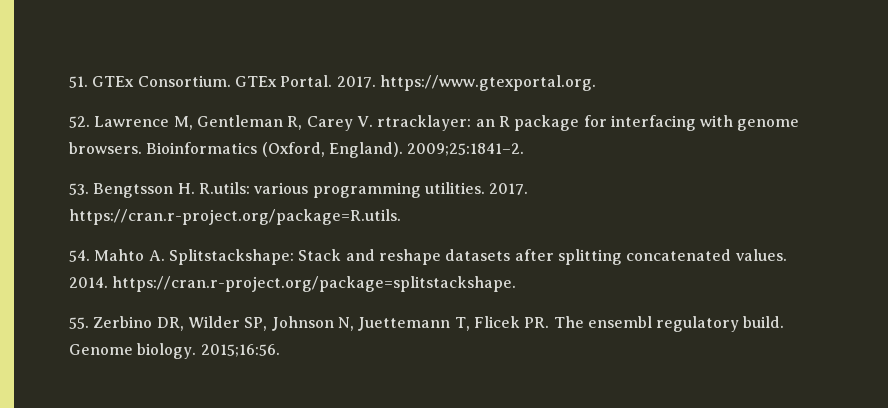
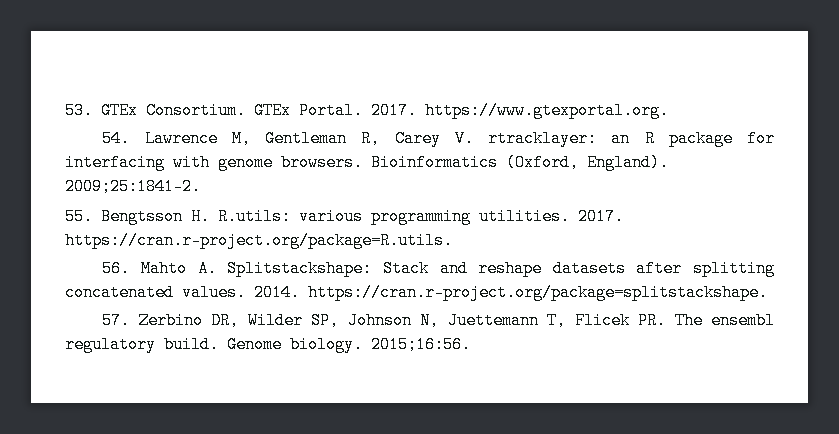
- 51. GTEx Consortium.
+ 53. GTEx Consortium.
- 52. Lawrence M, Gentleman R, Carey V. rtracklayer: an R package for interfacing with genome browsers.
+ 54. Lawrence M, Gentleman R, Carey V. rtracklayer: an R package for interfacing with genome browsers.
- 53. Bengtsson H. R.utils: various programming utilities.
+ 55. Bengtsson H. R.utils: various programming utilities.
- 54. Mahto A. Splitstackshape: Stack and reshape datasets after splitting concatenated values.
+ 56. Mahto A. Splitstackshape: Stack and reshape datasets after splitting concatenated values.
- 55. Zerbino DR, Wilder SP, Johnson N, Juettemann T, Flicek PR. The ensembl regulatory build.
+ 57. Zerbino DR, Wilder SP, Johnson N, Juettemann T, Flicek PR. The ensembl regulatory build.

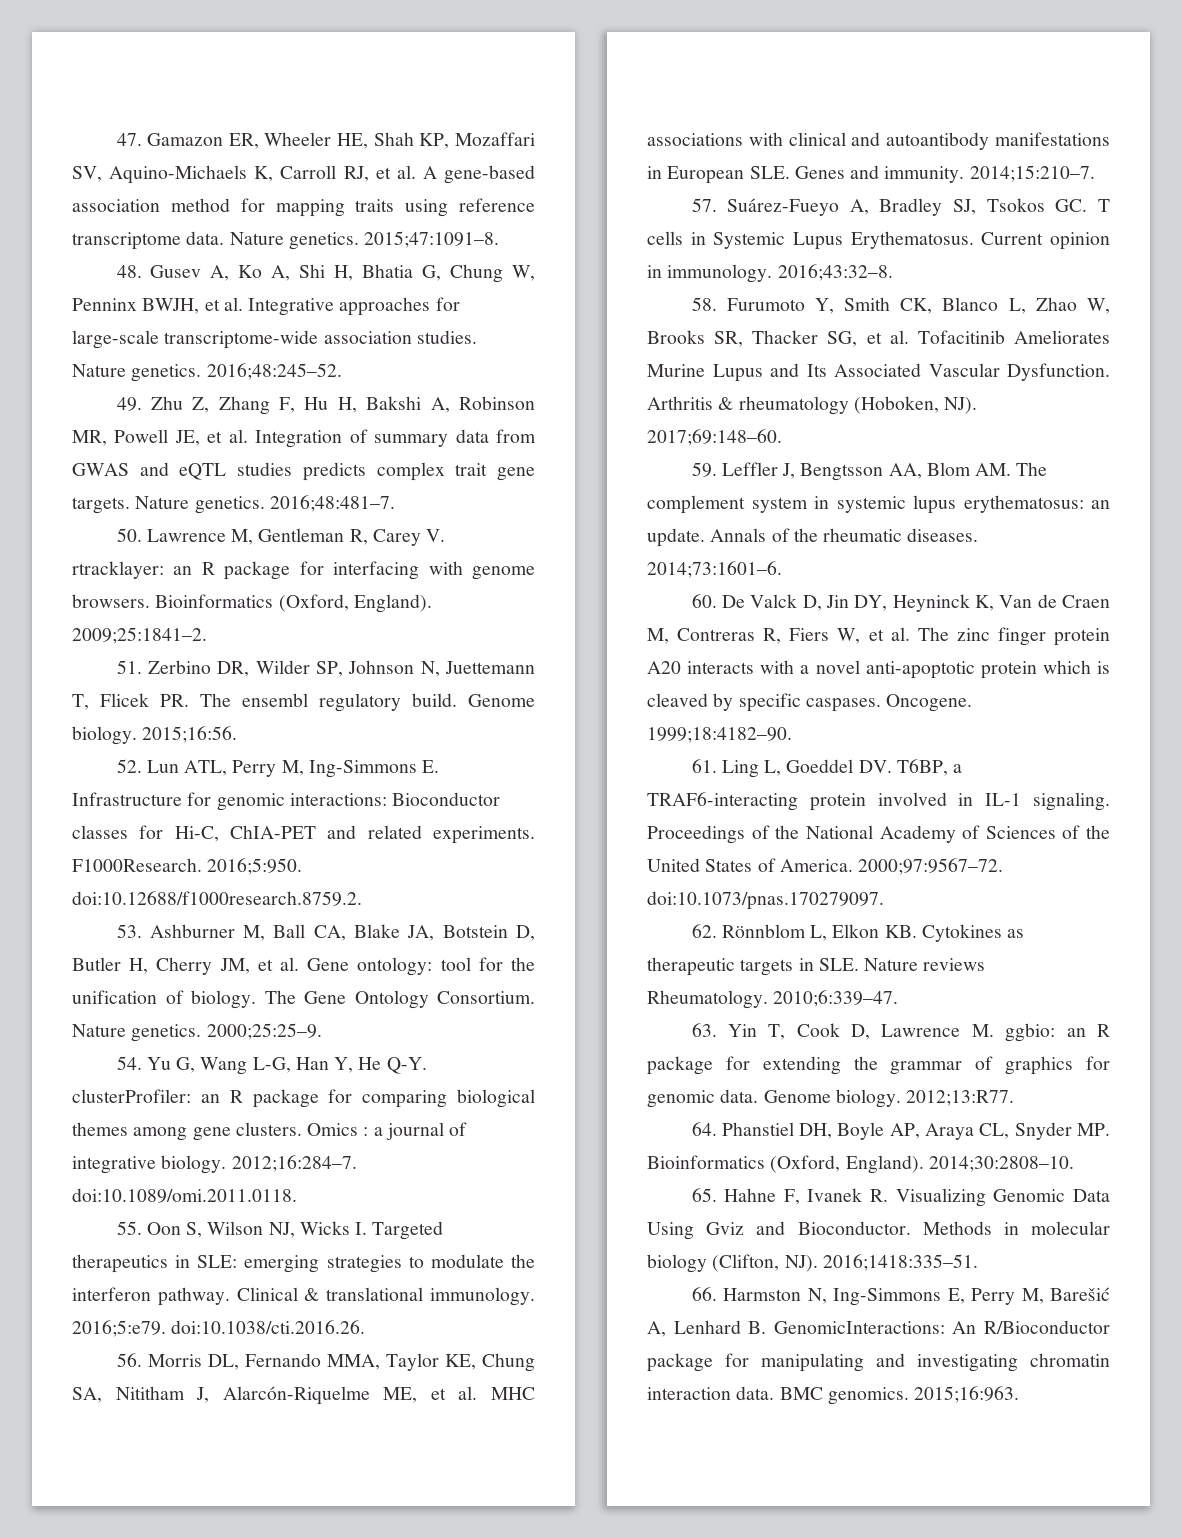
- 53. GTEx Consortium. GTEx Portal. 2017. https://www.gtexportal.org.
- 54. Lawrence M, Gentleman R, Carey V. rtracklayer: an R package for interfacing with genome browsers.
+ 47. Gamazon ER, Wheeler HE, Shah KP, Mozaffari SV, Aquino-Michaels K, Carroll RJ, et al. A gene-based association method for mapping traits using reference transcriptome data. Nature genetics. 2015;47:1091–8.
+ 48. Gusev A, Ko A, Shi H, Bhatia G, Chung W, Penninx BWJH, et al. Integrative approaches for large-scale transcriptome-wide association studies. Nature genetics. 2016;48:245–52.
+ 49. Zhu Z, Zhang F, Hu H, Bakshi A, Robinson MR, Powell JE, et al. Integration of summary data from GWAS and eQTL studies predicts complex trait gene targets. Nature genetics. 2016;48:481–7.
+ 50. Lawrence M, Gentleman R, Carey V. rtracklayer: an R package for interfacing with genome browsers.
- 55. Bengtsson H. R.utils: various programming utilities. 2017. https://cran.r-project.org/package=R.utils.
- 56. Mahto A. Splitstackshape: Stack and reshape datasets after splitting concatenated values. 2014. https://cran.r-project.org/package=splitstackshape.
- 57. Zerbino DR, Wilder SP, Johnson N, Juettemann T, Flicek PR. The ensembl regulatory build.
+ 51. Zerbino DR, Wilder SP, Johnson N, Juettemann T, Flicek PR. The ensembl regulatory build.
+ 52. Lun ATL, Perry M, Ing-Simmons E. Infrastructure for genomic interactions: Bioconductor classes for Hi-C, ChIA-PET and related experiments. F1000Research. 2016;5:950. doi:10.12688/f1000research.8759.2.
+ 53. Ashburner M, Ball CA, Blake JA, Botstein D, Butler H, Cherry JM, et al. Gene ontology: tool for the unification of biology. The Gene Ontology Consortium. Nature genetics. 2000;25:25–9.
+ 54. Yu G, Wang L-G, Han Y, He Q-Y. clusterProfiler: an R package for comparing biological themes among gene clusters. Omics : a journal of integrative biology. 2012;16:284–7. doi:10.1089/omi.2011.0118.
+ 55. Oon S, Wilson NJ, Wicks I. Targeted therapeutics in SLE: emerging strategies to modulate the interferon pathway. Clinical & translational immunology. 2016;5:e79. doi:10.1038/cti.2016.26.
+ 56. Morris DL, Fernando MMA, Taylor KE, Chung SA, Nititham J, Alarcón-Riquelme ME, et al. MHC associations with clinical and autoantibody manifestations in European SLE. Genes and immunity. 2014;15:210–7.
+ 57. Suárez-Fueyo A, Bradley SJ, Tsokos GC. T cells in Systemic Lupus Erythematosus. Current opinion in immunology. 2016;43:32–8.
+ 58. Furumoto Y, Smith CK, Blanco L, Zhao W, Brooks SR, Thacker SG, et al. Tofacitinib Ameliorates Murine Lupus and Its Associated Vascular Dysfunction. Arthritis & rheumatology (Hoboken, NJ). 2017;69:148–60.
+ 59. Leffler J, Bengtsson AA, Blom AM. The complement system in systemic lupus erythematosus: an update. Annals of the rheumatic diseases. 2014;73:1601–6.
+ 60. De Valck D, Jin DY, Heyninck K, Van de Craen M, Contreras R, Fiers W, et al. The zinc finger protein A20 interacts with a novel anti-apoptotic protein which is cleaved by specific caspases. Oncogene. 1999;18:4182–90.
+ 61. Ling L, Goeddel DV. T6BP, a TRAF6-interacting protein involved in IL-1 signaling. Proceedings of the National Academy of Sciences of the United States of America. 2000;97:9567–72. doi:10.1073/pnas.170279097.
+ 62. Rönnblom L, Elkon KB. Cytokines as therapeutic targets in SLE. Nature reviews Rheumatology. 2010;6:339–47.
+ 63. Yin T, Cook D, Lawrence M. ggbio: an R package for extending the grammar of graphics for genomic data. Genome biology. 2012;13:R77.
+ 64. Phanstiel DH, Boyle AP, Araya CL, Snyder MP. Bioinformatics (Oxford, England). 2014;30:2808–10.
+ 65. Hahne F, Ivanek R. Visualizing Genomic Data Using Gviz and Bioconductor. Methods in molecular biology (Clifton, NJ). 2016;1418:335–51.
+ 66. Harmston N, Ing-Simmons E, Perry M, Barešić A, Lenhard B. GenomicInteractions: An R/Bioconductor package for manipulating and investigating chromatin interaction data. BMC genomics. 2015;16:963.

